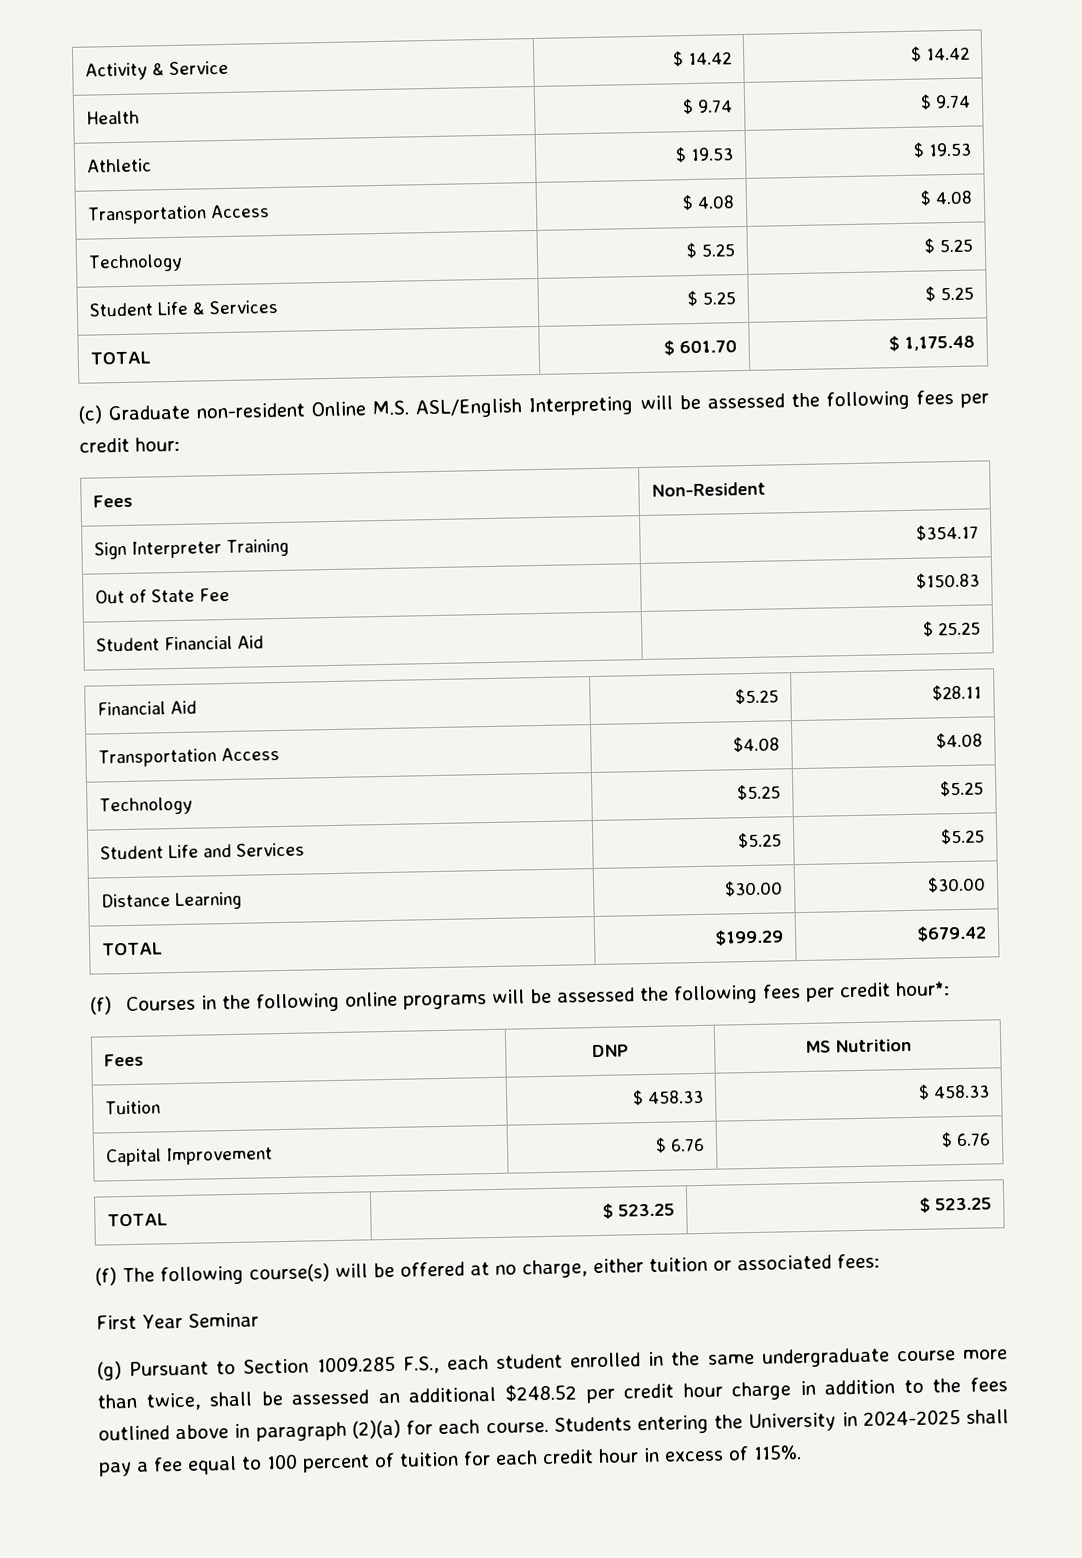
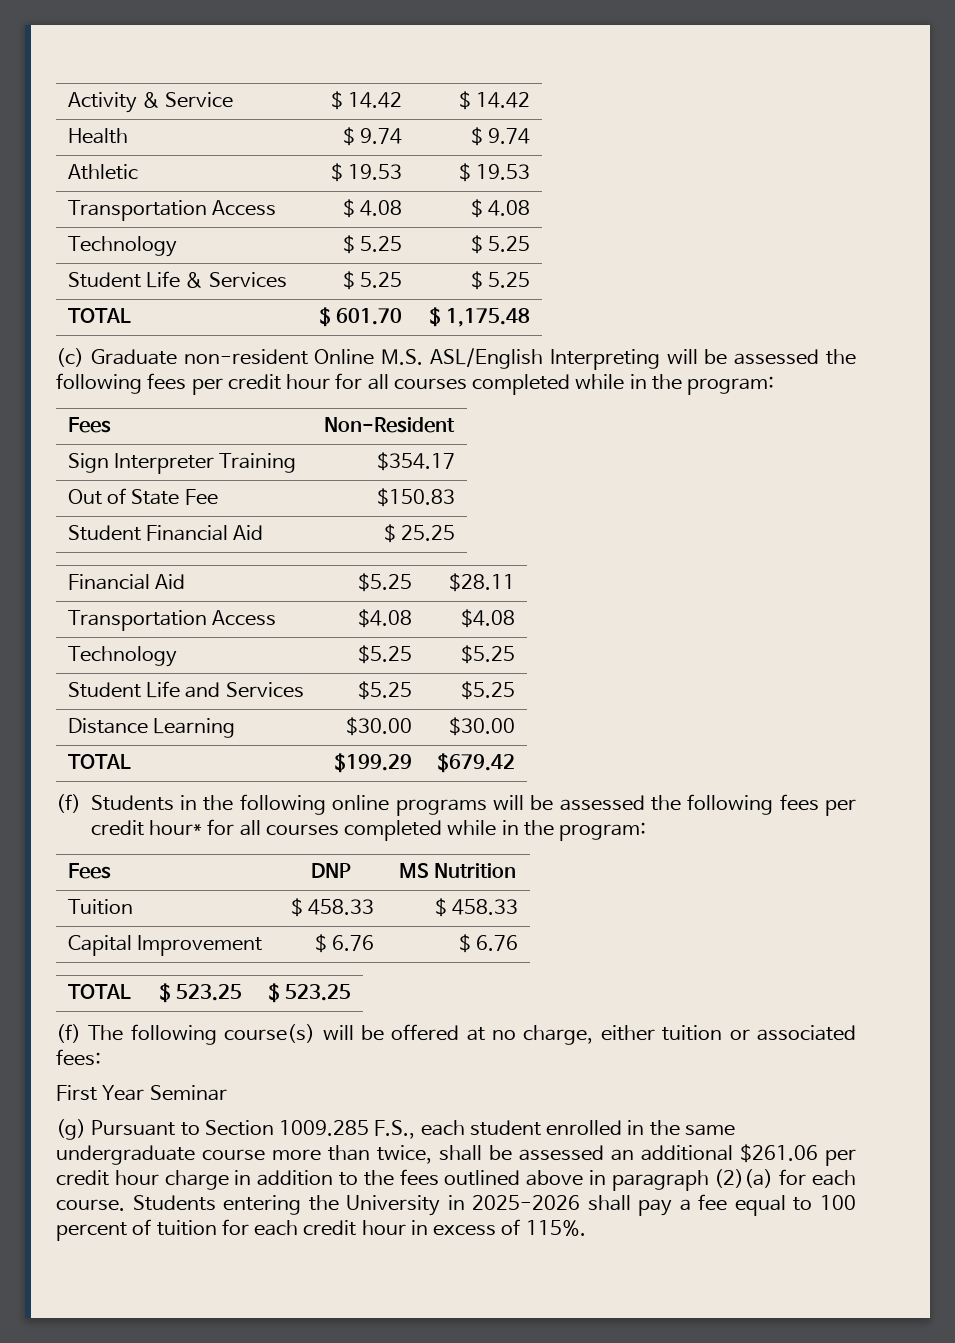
- (c) Graduate non-resident Online M.S. ASL/English Interpreting will be assessed the following fees per credit hour:
+ (c) Graduate non-resident Online M.S. ASL/English Interpreting will be assessed the following fees per credit hour for all courses completed while in the program:
- (f) Courses in the following online programs will be assessed the following fees per credit hour*:
+ (f) Students in the following online programs will be assessed the following fees per credit hour* for all courses completed while in the program:
- (g) Pursuant to Section 1009.285 F.S., each student enrolled in the same undergraduate course more than twice, shall be assessed an additional $248.52 per credit hour charge in addition to the fees outlined above in paragraph (2)(a) for each course.
+ (g) Pursuant to Section 1009.285 F.S., each student enrolled in the same undergraduate course more than twice, shall be assessed an additional $261.06 per credit hour charge in addition to the fees outlined above in paragraph (2)(a) for each course.
- Students entering the University in 2024-2025 shall pay a fee equal to 100 percent of tuition for each credit hour in excess of 115%.
+ Students entering the University in 2025-2026 shall pay a fee equal to 100 percent of tuition for each credit hour in excess of 115%.

